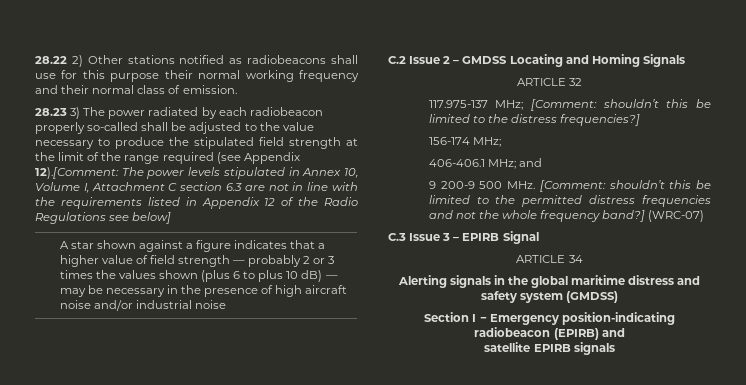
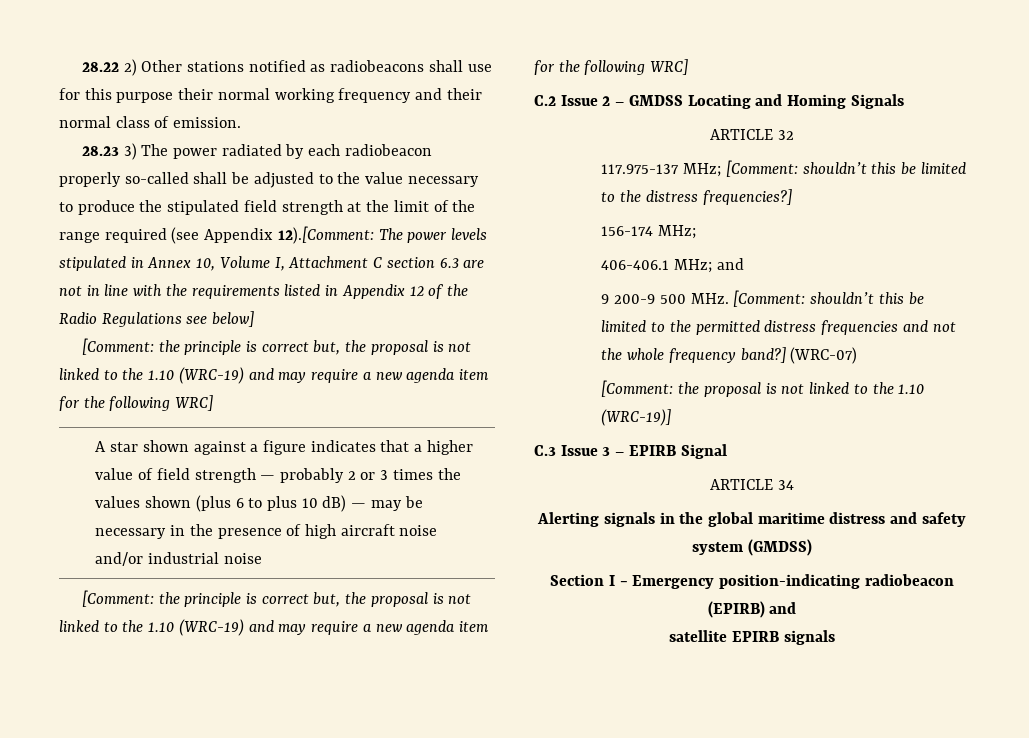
  The power levels stipulated in Annex 10, Volume I, Attachment C section 6.3 are not in line with the requirements listed in Appendix 12 of the Radio Regulations see below]
+ [Comment: the principle is correct but, the proposal is not linked to the 1.10 (WRC-19) and may require a new agenda item for the following WRC]
  A star shown against a figure indicates that a higher value of field strength — probably 2 or 3 times the values shown (plus 6 to plus 10 dB) — may be necessary in the presence of high aircraft noise and/or industrial noise
+ [Comment: the principle is correct but, the proposal is not linked to the 1.10 (WRC-19) and may require a new agenda item for the following WRC]
+ [Comment: the proposal is not linked to the 1.10 (WRC-19)]

